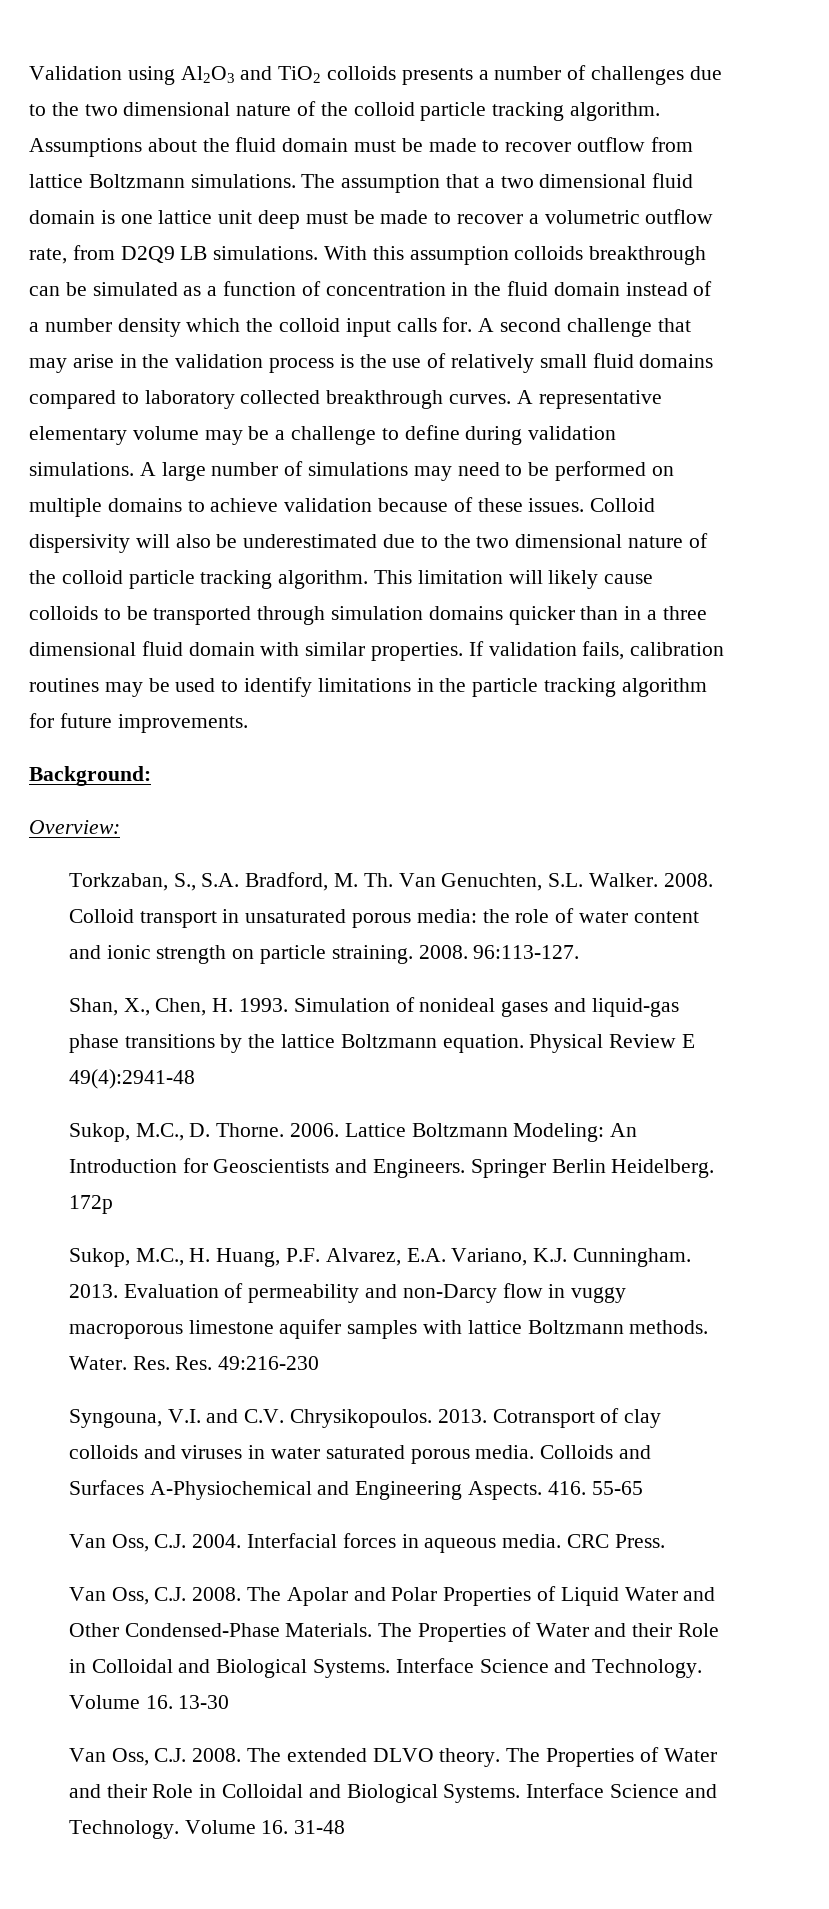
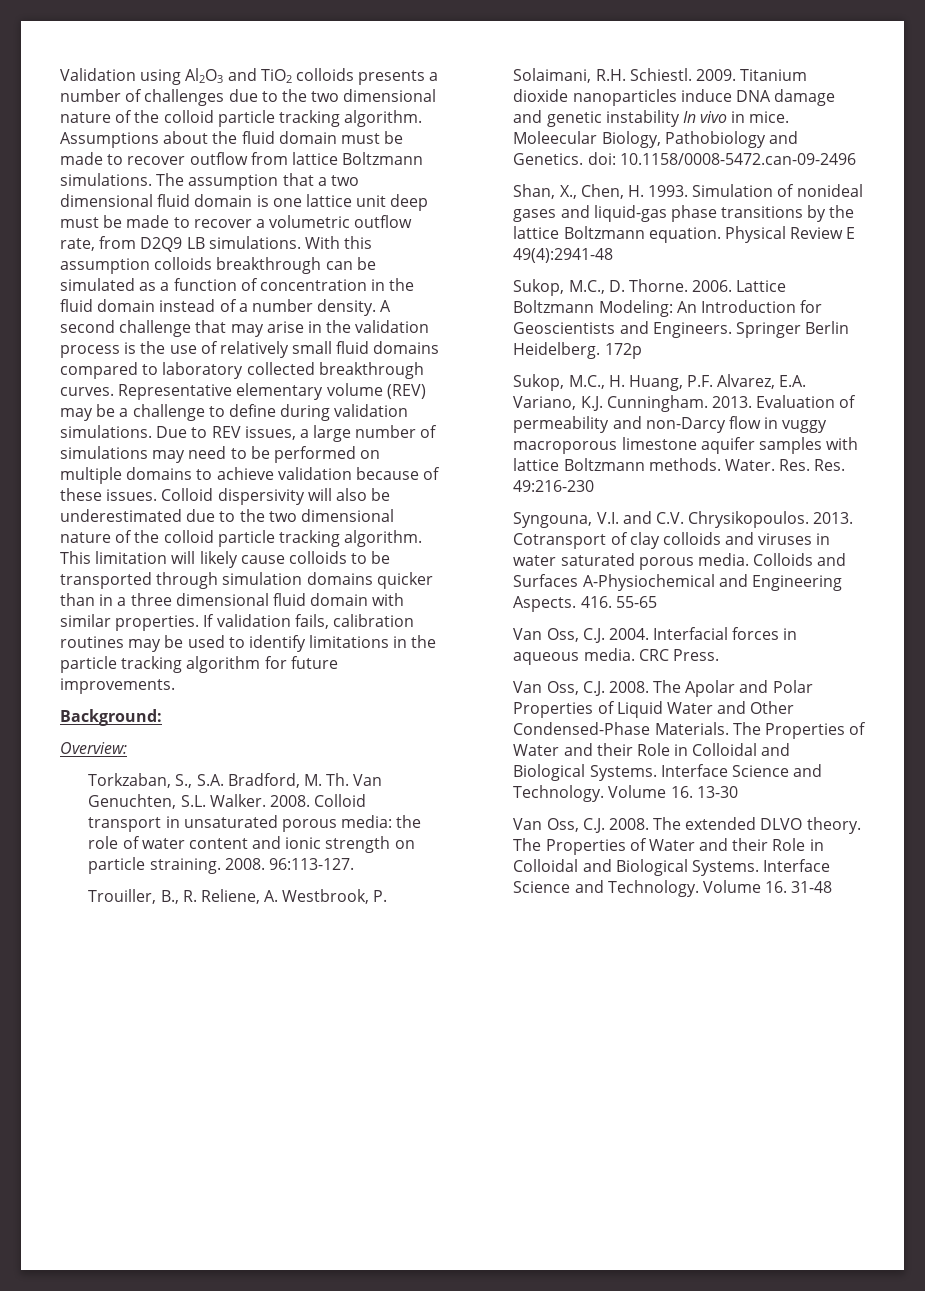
- With this assumption colloids breakthrough can be simulated as a function of concentration in the fluid domain instead of a number density which the colloid input calls for.
+ With this assumption colloids breakthrough can be simulated as a function of concentration in the fluid domain instead of a number density.
- A representative elementary volume may be a challenge to define during validation simulations.
+ Representative elementary volume (REV) may be a challenge to define during validation simulations.
- A large number of simulations may need to be performed on multiple domains to achieve validation because of these issues.
+ Due to REV issues, a large number of simulations may need to be performed on multiple domains to achieve validation because of these issues.
+ Trouiller, B., R. Reliene, A. Westbrook, P. Solaimani, R.H. Schiestl. 2009. Titanium dioxide nanoparticles induce DNA damage and genetic instability In vivo in mice. Moleecular Biology, Pathobiology and Genetics. doi: 10.1158/0008-5472.can-09-2496

